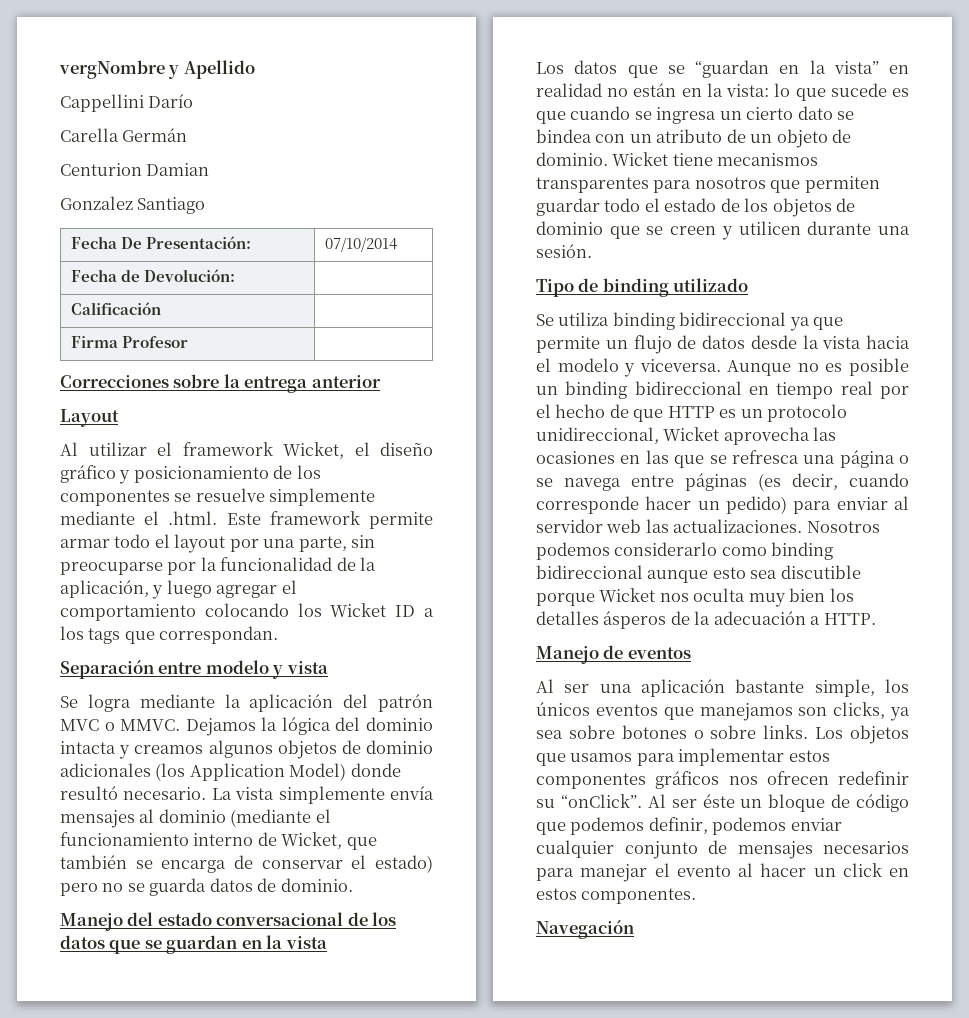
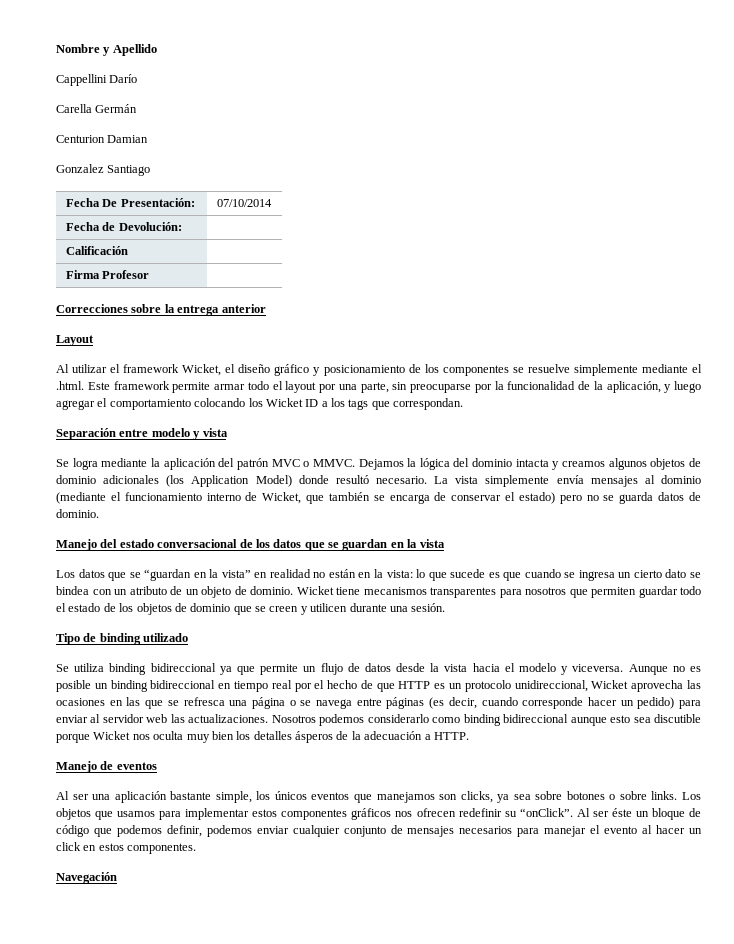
- vergNombre y Apellido
+ Nombre y Apellido

